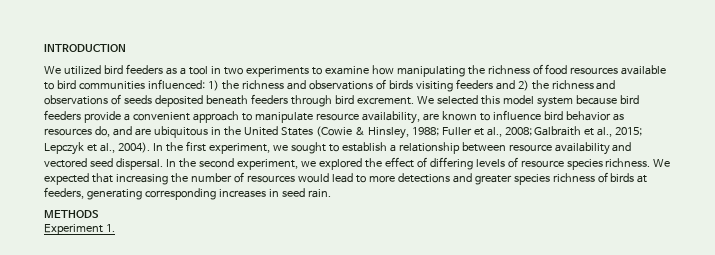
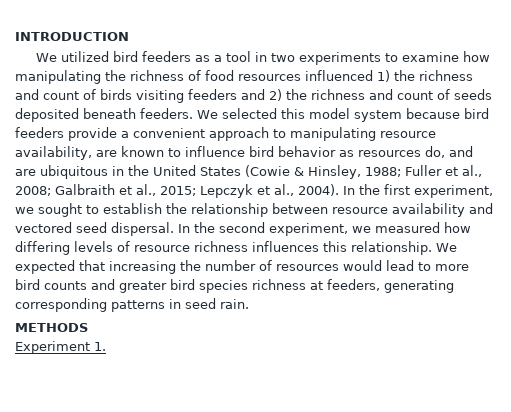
- We utilized bird feeders as a tool in two experiments to examine how manipulating the richness of food resources available to bird communities influenced: 1) the richness and observations of birds visiting feeders and 2) the richness and observations of seeds deposited beneath feeders through bird excrement.
+ We utilized bird feeders as a tool in two experiments to examine how manipulating the richness of food resources influenced 1) the richness and count of birds visiting feeders and 2) the richness and count of seeds deposited beneath feeders.
- We selected this model system because bird feeders provide a convenient approach to manipulate resource availability, are known to influence bird behavior as resources do, and are ubiquitous in the United States (Cowie & Hinsley, 1988; Fuller et al., 2008; Galbraith et al., 2015; Lepczyk et al., 2004).
+ We selected this model system because bird feeders provide a convenient approach to manipulating resource availability, are known to influence bird behavior as resources do, and are ubiquitous in the United States (Cowie & Hinsley, 1988; Fuller et al., 2008; Galbraith et al., 2015; Lepczyk et al., 2004).
- In the first experiment, we sought to establish a relationship between resource availability and vectored seed dispersal.
+ In the first experiment, we sought to establish the relationship between resource availability and vectored seed dispersal.
- In the second experiment, we explored the effect of differing levels of resource species richness.
+ In the second experiment, we measured how differing levels of resource richness influences this relationship.
- We expected that increasing the number of resources would lead to more detections and greater species richness of birds at feeders, generating corresponding increases in seed rain.
+ We expected that increasing the number of resources would lead to more bird counts and greater bird species richness at feeders, generating corresponding patterns in seed rain.

